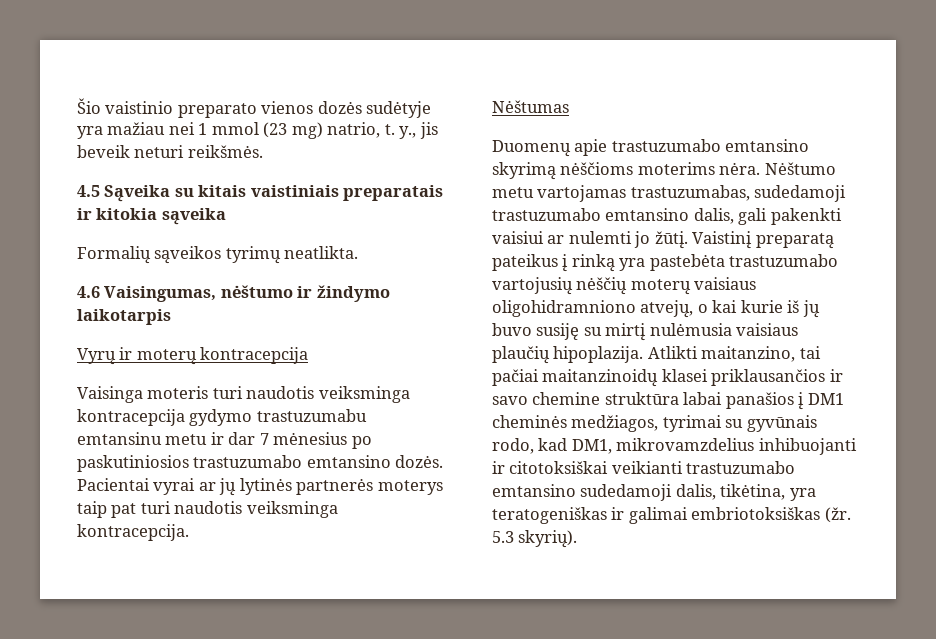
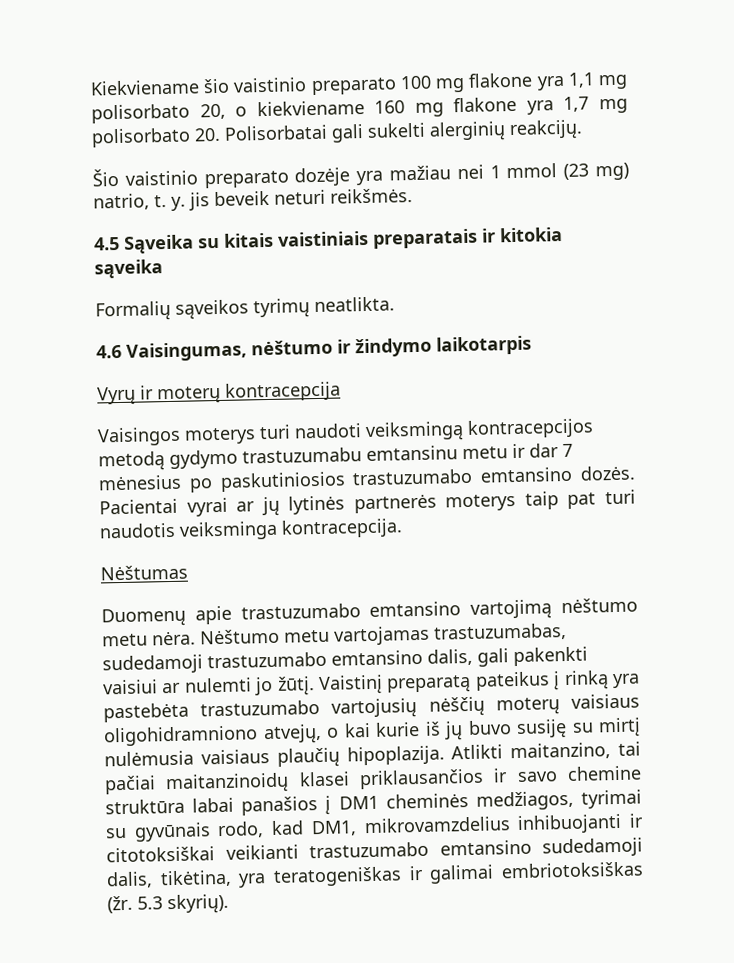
- Šio vaistinio preparato vienos dozės sudėtyje yra mažiau nei 1 mmol (23 mg) natrio, t. y., jis beveik neturi reikšmės.
+ Kiekviename šio vaistinio preparato 100 mg flakone yra 1,1 mg polisorbato 20, o kiekviename 160 mg flakone yra 1,7 mg polisorbato 20. Polisorbatai gali sukelti alerginių reakcijų.
+ Šio vaistinio preparato dozėje yra mažiau nei 1 mmol (23 mg) natrio, t. y. jis beveik neturi reikšmės.
- Vaisinga moteris turi naudotis veiksminga kontracepcija gydymo trastuzumabu emtansinu metu ir dar 7 mėnesius po paskutiniosios trastuzumabo emtansino dozės.
+ Vaisingos moterys turi naudoti veiksmingą kontracepcijos metodą gydymo trastuzumabu emtansinu metu ir dar 7 mėnesius po paskutiniosios trastuzumabo emtansino dozės.
- Duomenų apie trastuzumabo emtansino skyrimą nėščioms moterims nėra.
+ Duomenų apie trastuzumabo emtansino vartojimą nėštumo metu nėra.

